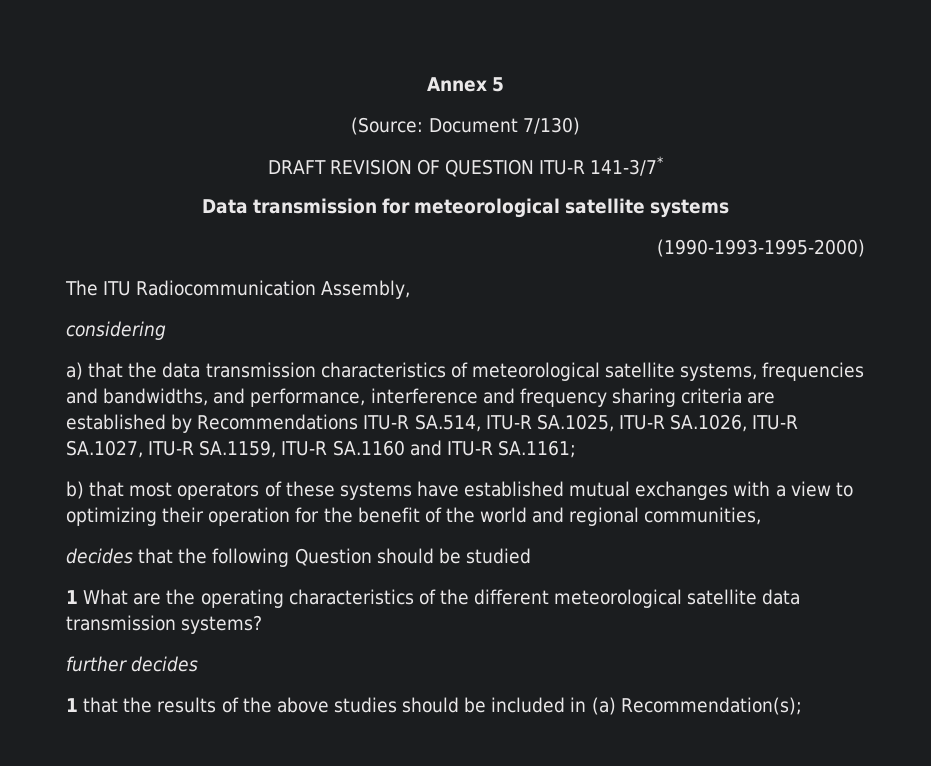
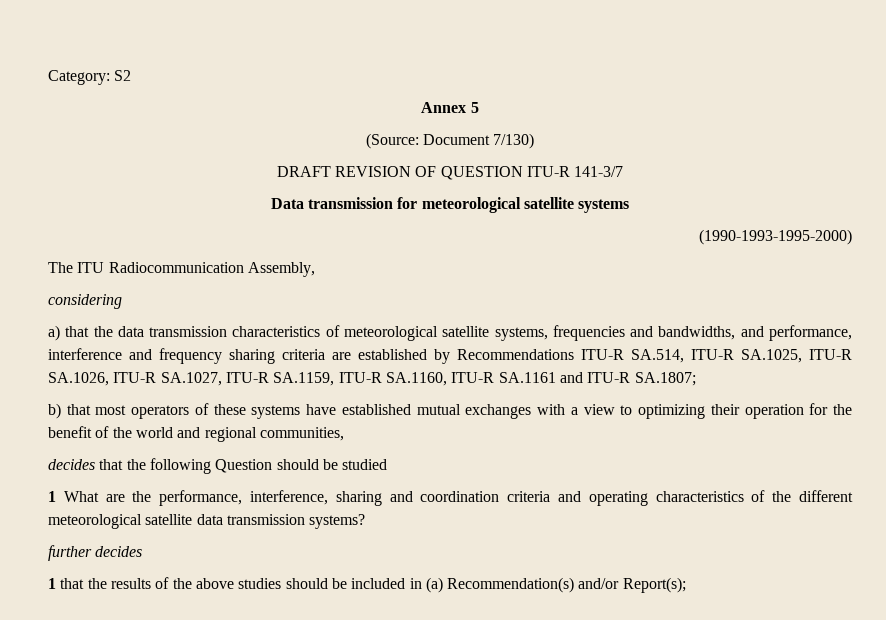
+ Category: S2
- DRAFT REVISION OF QUESTION ITU-R 141-3/7*
+ DRAFT REVISION OF QUESTION ITU-R 141-3/7
- a) that the data transmission characteristics of meteorological satellite systems, frequencies and bandwidths, and performance, interference and frequency sharing criteria are established by Recommendations ITU-R SA.514, ITU-R SA.1025, ITU-R SA.1026, ITU-R SA.1027, ITU-R SA.1159, ITU-R SA.1160 and ITU-R SA.1161;
+ a) that the data transmission characteristics of meteorological satellite systems, frequencies and bandwidths, and performance, interference and frequency sharing criteria are established by Recommendations ITU-R SA.514, ITU-R SA.1025, ITU-R SA.1026, ITU-R SA.1027, ITU-R SA.1159, ITU-R SA.1160, ITU-R SA.1161 and ITU-R SA.1807;
- 1 What are the operating characteristics of the different meteorological satellite data transmission systems?
+ 1 What are the performance, interference, sharing and coordination criteria and operating characteristics of the different meteorological satellite data transmission systems?
- 1 that the results of the above studies should be included in (a) Recommendation(s);
+ 1 that the results of the above studies should be included in (a) Recommendation(s) and/or Report(s);

